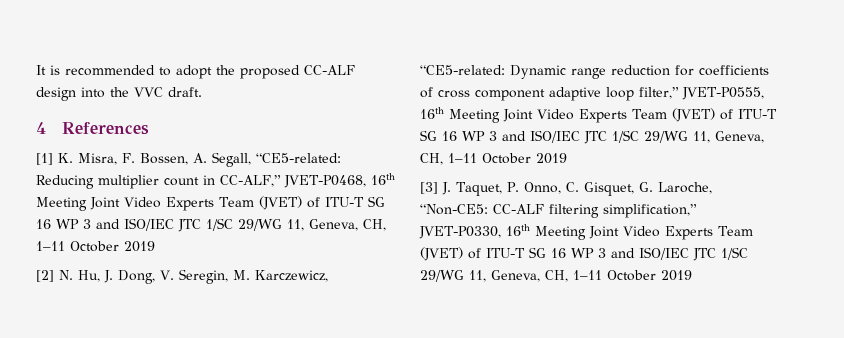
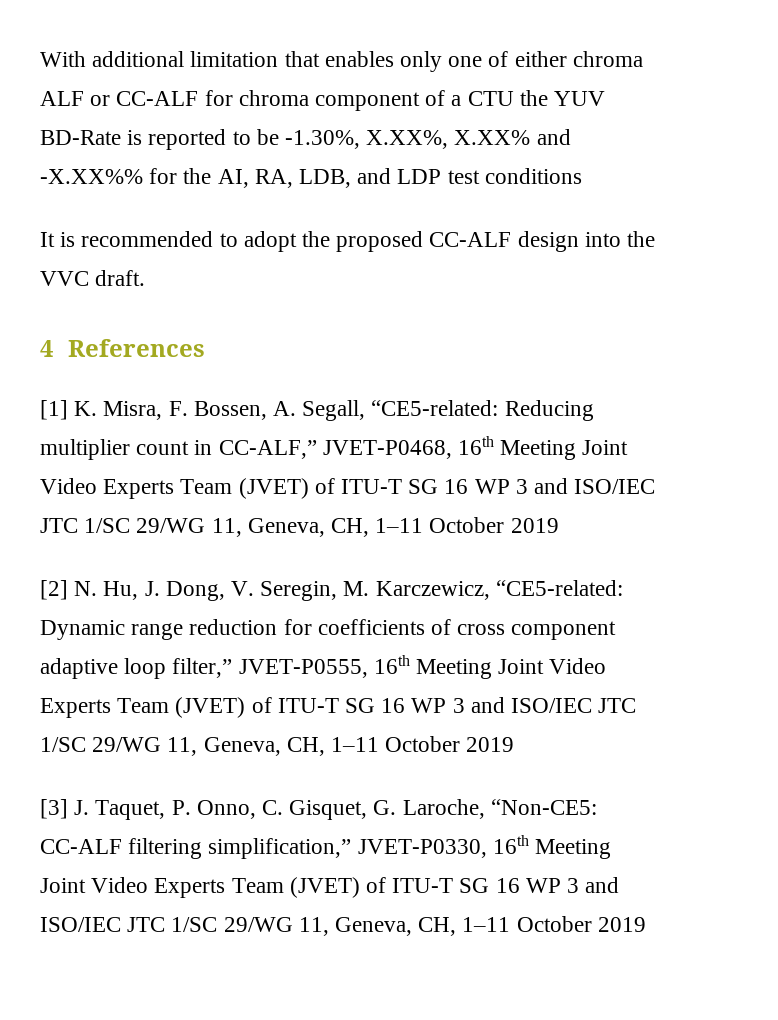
+ With additional limitation that enables only one of either chroma ALF or CC-ALF for chroma component of a CTU the YUV BD-Rate is reported to be -1.30%, X.XX%, X.XX% and -X.XX%% for the AI, RA, LDB, and LDP test conditions

